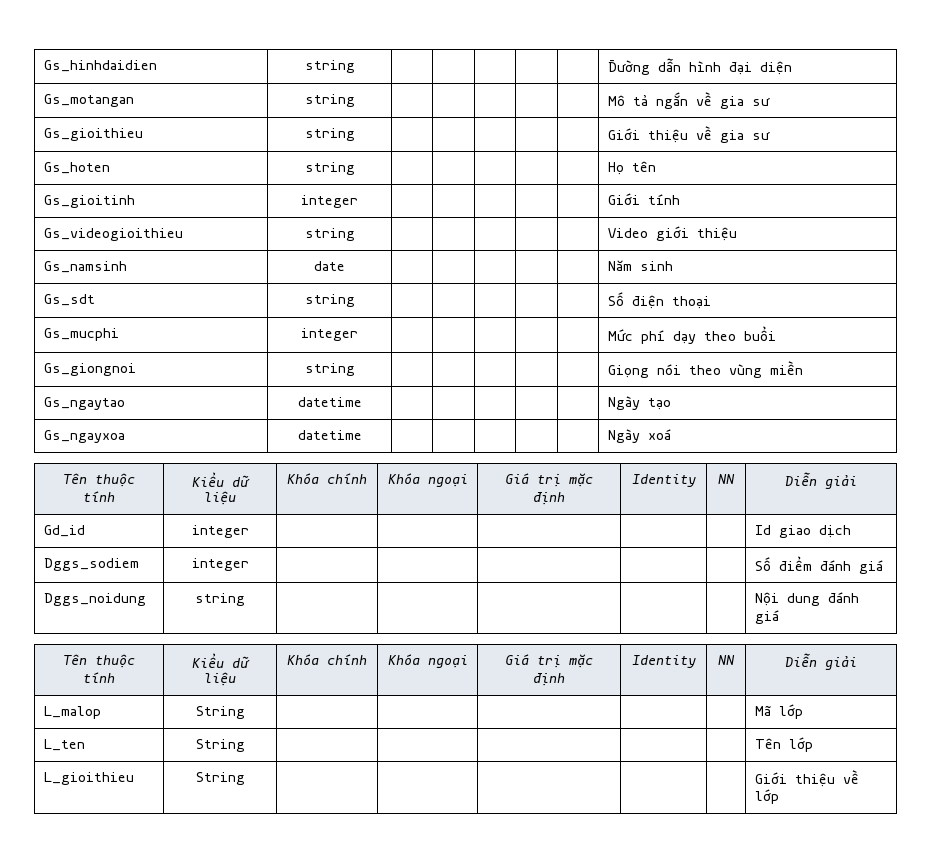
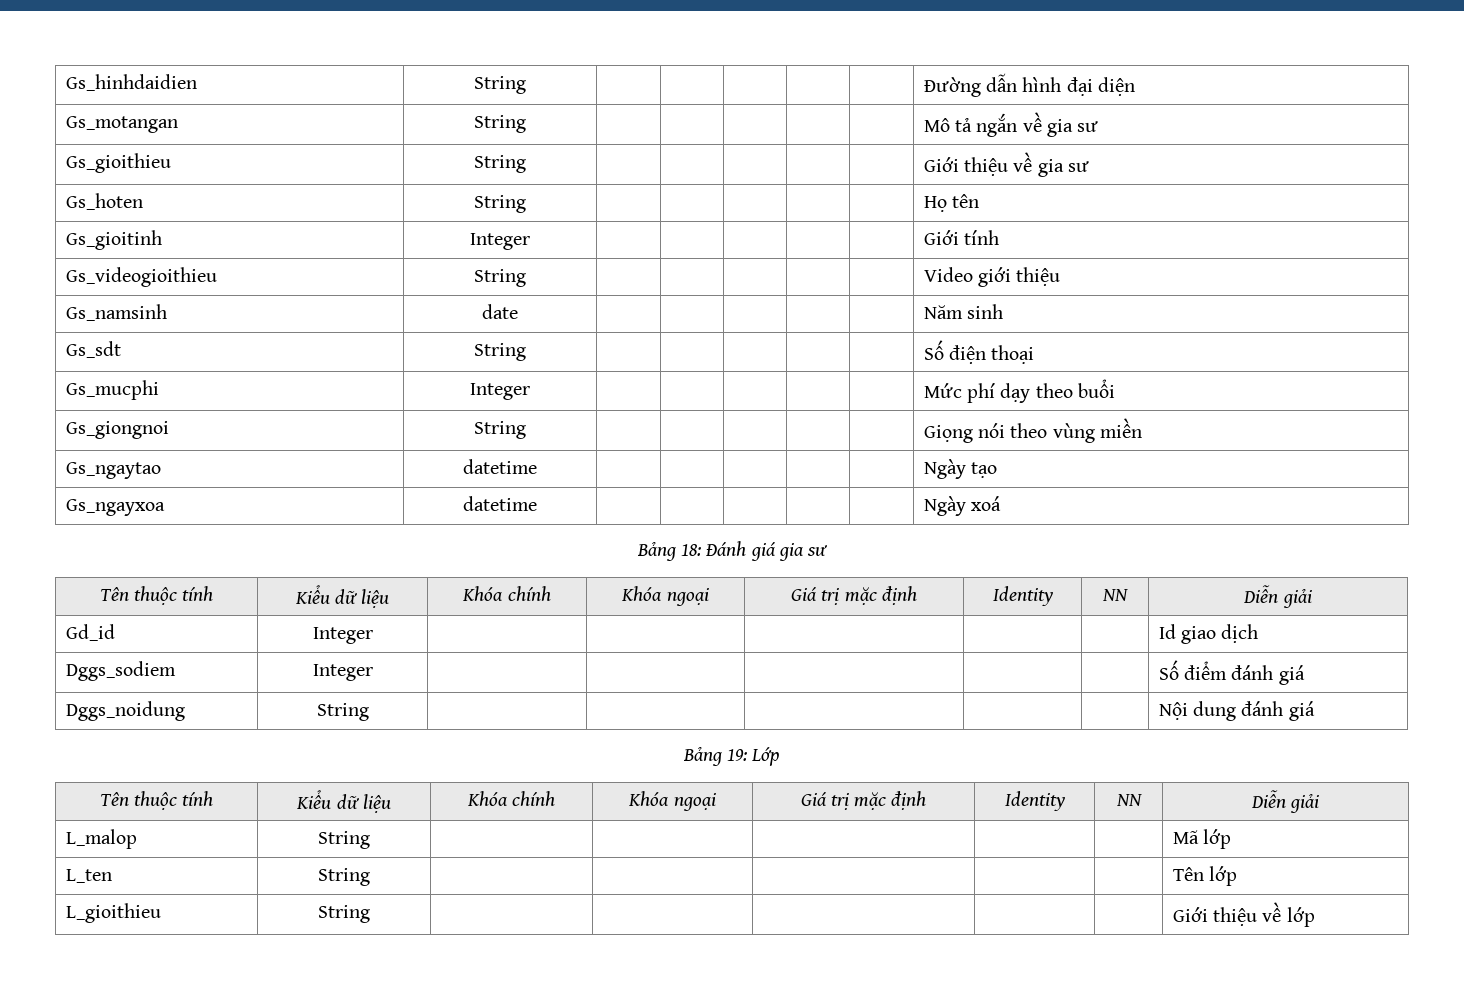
- Gs_hinhdaidien | string | | | | | | Đường dẫn hình đại diện
+ Gs_hinhdaidien | String | | | | | | Đường dẫn hình đại diện
- Gs_motangan | string | | | | | | Mô tả ngắn về gia sư
+ Gs_motangan | String | | | | | | Mô tả ngắn về gia sư
- Gs_gioithieu | string | | | | | | Giới thiệu về gia sư
+ Gs_gioithieu | String | | | | | | Giới thiệu về gia sư
- Gs_hoten | string | | | | | | Họ tên
+ Gs_hoten | String | | | | | | Họ tên
- Gs_gioitinh | integer | | | | | | Giới tính
+ Gs_gioitinh | Integer | | | | | | Giới tính
- Gs_videogioithieu | string | | | | | | Video giới thiệu
+ Gs_videogioithieu | String | | | | | | Video giới thiệu
- Gs_sdt | string | | | | | | Số điện thoại
+ Gs_sdt | String | | | | | | Số điện thoại
- Gs_mucphi | integer | | | | | | Mức phí dạy theo buổi
+ Gs_mucphi | Integer | | | | | | Mức phí dạy theo buổi
- Gs_giongnoi | string | | | | | | Giọng nói theo vùng miền
+ Gs_giongnoi | String | | | | | | Giọng nói theo vùng miền
+ Bảng 18: Đánh giá gia sư
- Gd_id | integer | | | | | | Id giao dịch
+ Gd_id | Integer | | | | | | Id giao dịch
- Dggs_sodiem | integer | | | | | | Số điểm đánh giá
+ Dggs_sodiem | Integer | | | | | | Số điểm đánh giá
- Dggs_noidung | string | | | | | | Nội dung đánh giá
+ Dggs_noidung | String | | | | | | Nội dung đánh giá
+ Bảng 19: Lớp

